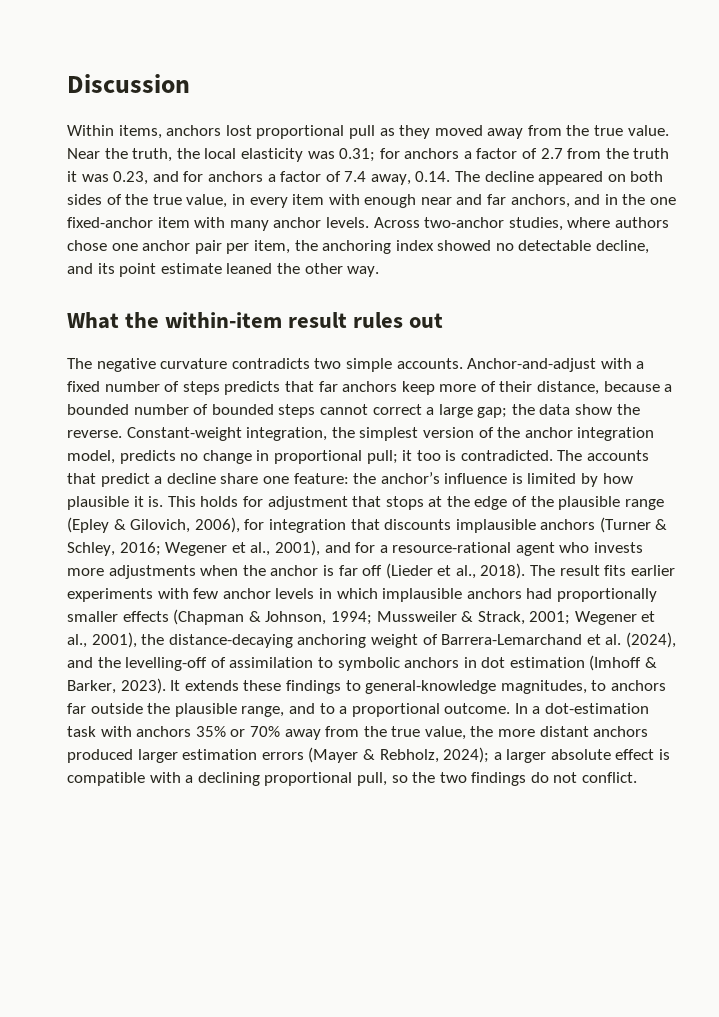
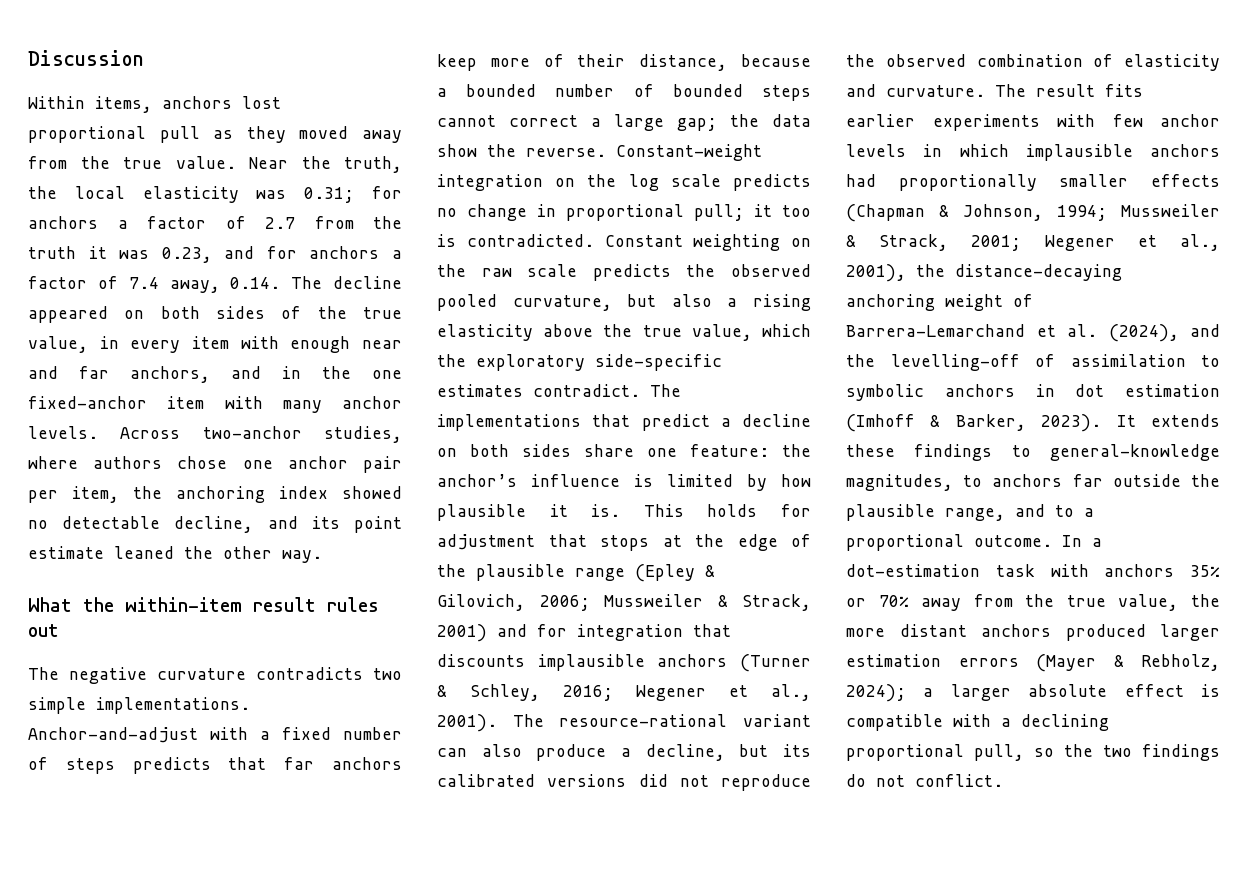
- The negative curvature contradicts two simple accounts.
+ The negative curvature contradicts two simple implementations.
- Constant-weight integration, the simplest version of the anchor integration model, predicts no change in proportional pull; it too is contradicted.
+ Constant-weight integration on the log scale predicts no change in proportional pull; it too is contradicted.
- The accounts that predict a decline share one feature: the anchor’s influence is limited by how plausible it is.
+ Constant weighting on the raw scale predicts the observed pooled curvature, but also a rising elasticity above the true value, which the exploratory side-specific estimates contradict. The implementations that predict a decline on both sides share one feature: the anchor’s influence is limited by how plausible it is.
- This holds for adjustment that stops at the edge of the plausible range (Epley & Gilovich, 2006), for integration that discounts implausible anchors (Turner & Schley, 2016; Wegener et al., 2001), and for a resource-rational agent who invests more adjustments when the anchor is far off (Lieder et al., 2018).
+ This holds for adjustment that stops at the edge of the plausible range (Epley & Gilovich, 2006; Mussweiler & Strack, 2001) and for integration that discounts implausible anchors (Turner & Schley, 2016; Wegener et al., 2001). The resource-rational variant can also produce a decline, but its calibrated versions did not reproduce the observed combination of elasticity and curvature.

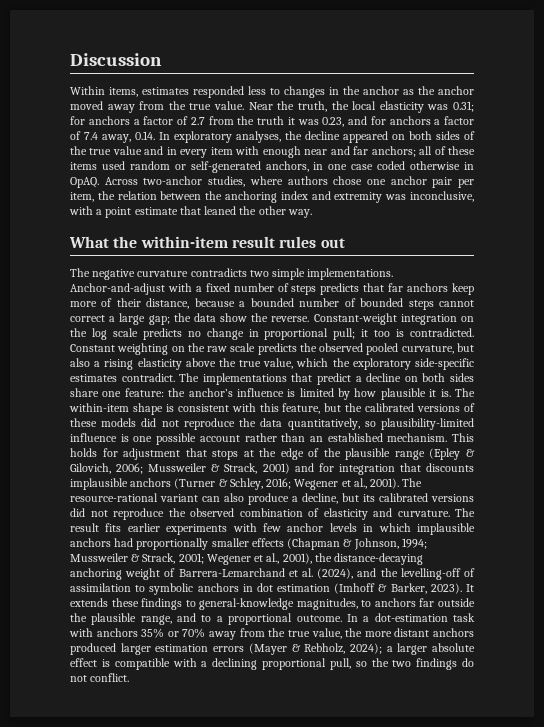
- Within items, anchors lost proportional pull as they moved away from the true value.
+ Within items, estimates responded less to changes in the anchor as the anchor moved away from the true value.
- Near the truth, the local elasticity was 0.31; for anchors a factor of 2.7 from the truth it was 0.23, and for anchors a factor of 7.4 away, 0.14. The decline appeared on both sides of the true value, in every item with enough near and far anchors, and in the one fixed-anchor item with many anchor levels.
+ Near the truth, the local elasticity was 0.31; for anchors a factor of 2.7 from the truth it was 0.23, and for anchors a factor of 7.4 away, 0.14. In exploratory analyses, the decline appeared on both sides of the true value and in every item with enough near and far anchors; all of these items used random or self-generated anchors, in one case coded otherwise in OpAQ.
- Across two-anchor studies, where authors chose one anchor pair per item, the anchoring index showed no detectable decline, and its point estimate leaned the other way.
+ Across two-anchor studies, where authors chose one anchor pair per item, the relation between the anchoring index and extremity was inconclusive, with a point estimate that leaned the other way.
+ The within-item shape is consistent with this feature, but the calibrated versions of these models did not reproduce the data quantitatively, so plausibility-limited influence is one possible account rather than an established mechanism.

